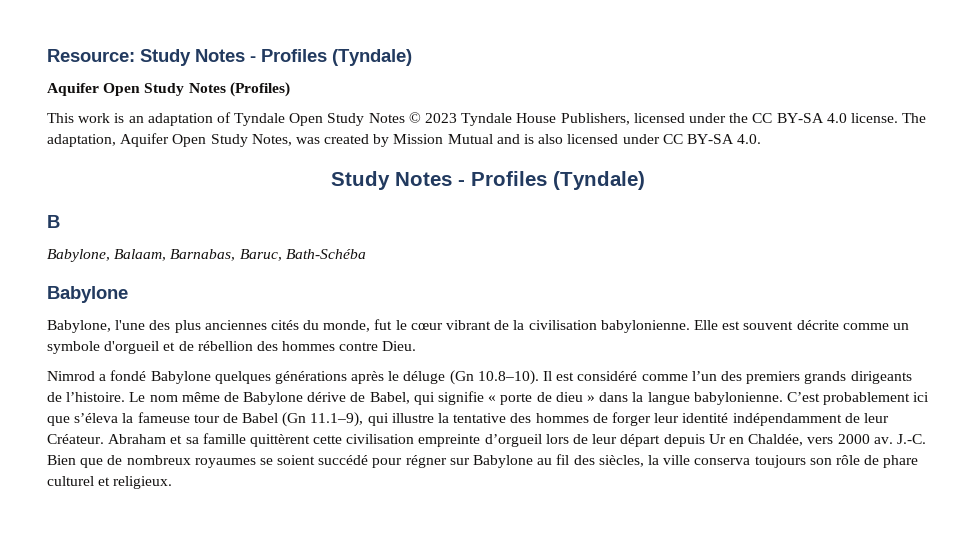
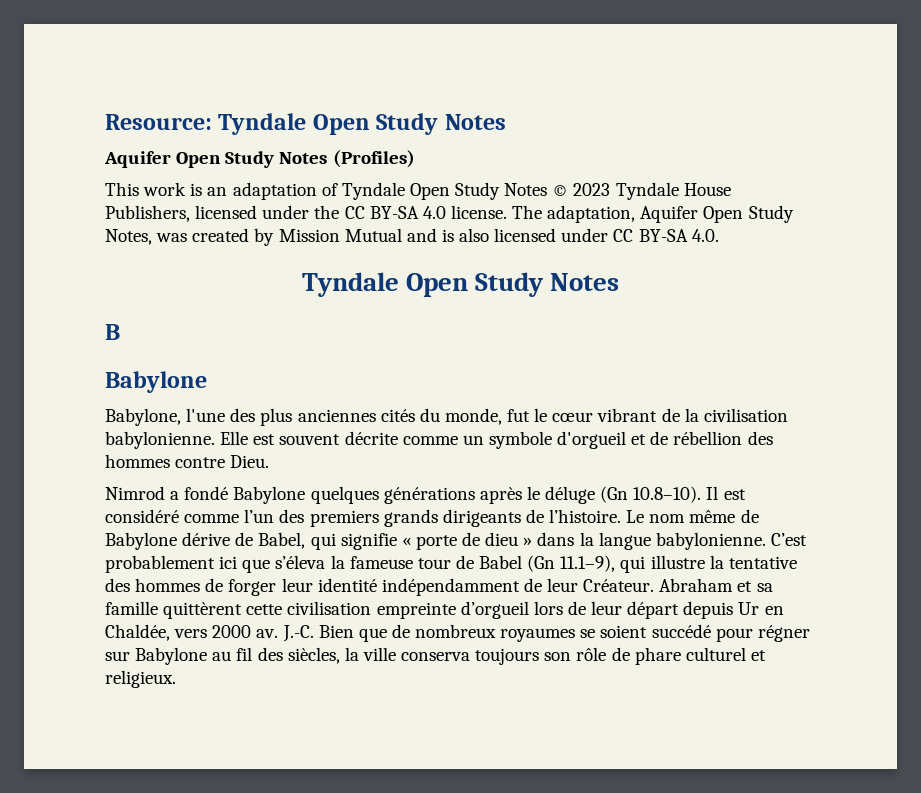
- Resource: Study Notes - Profiles (Tyndale)
+ Resource: Tyndale Open Study Notes
  The adaptation, Aquifer Open Study Notes, was created by Mission Mutual and is also licensed under CC BY-SA 4.0.
- Study Notes - Profiles (Tyndale)
+ Tyndale Open Study Notes
  B
- Babylone, Balaam, Barnabas, Baruc, Bath-Schéba

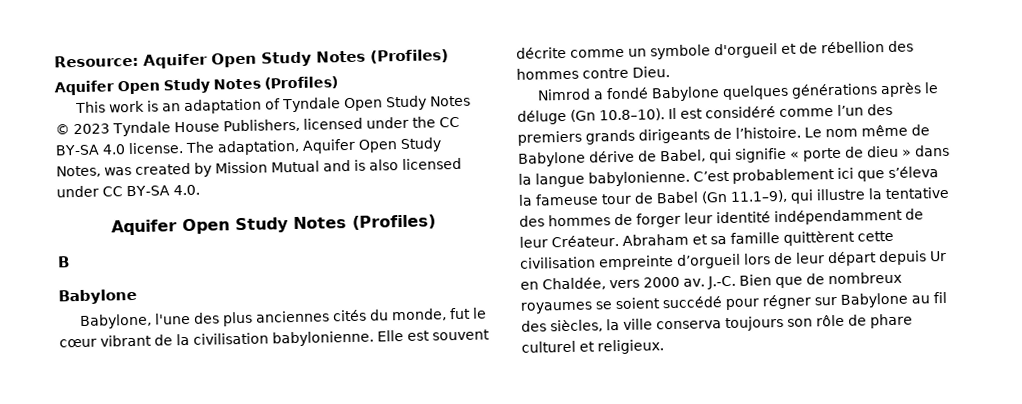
- Resource: Tyndale Open Study Notes
+ Resource: Aquifer Open Study Notes (Profiles)
  The adaptation, Aquifer Open Study Notes, was created by Mission Mutual and is also licensed under CC BY-SA 4.0.
- Tyndale Open Study Notes
+ Aquifer Open Study Notes (Profiles)

